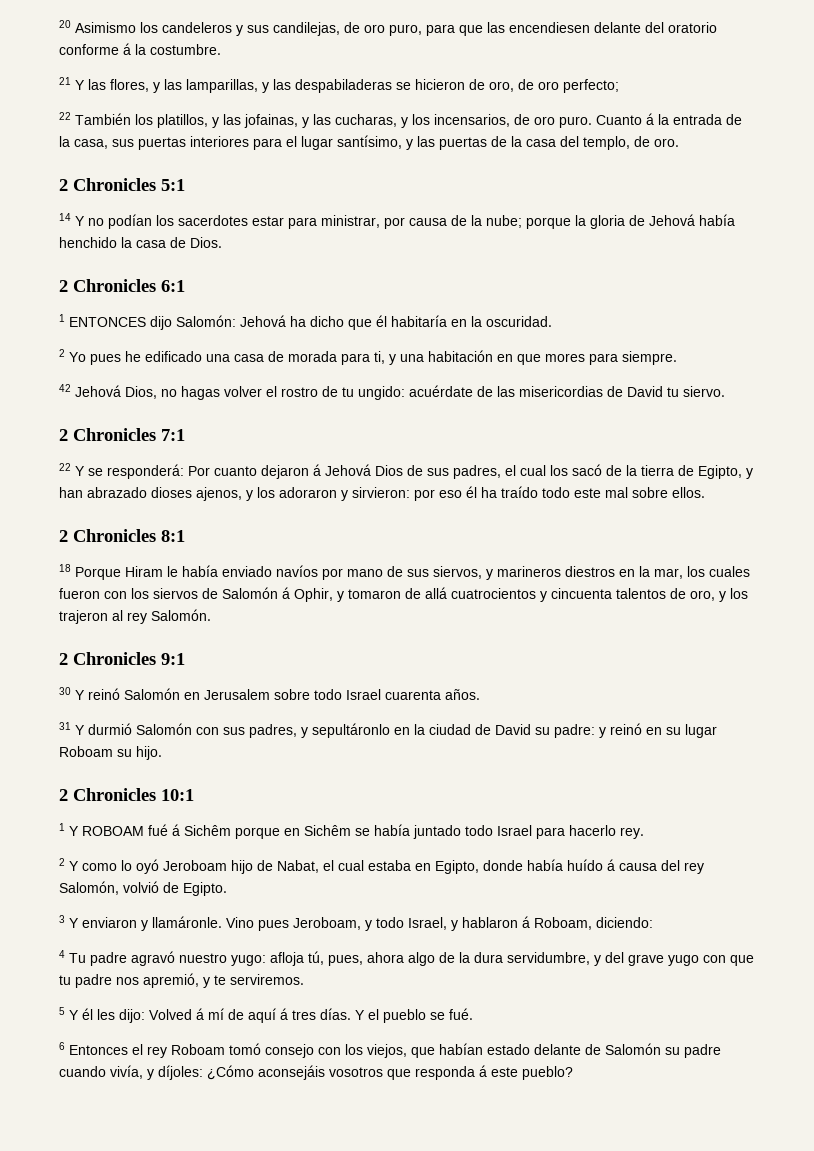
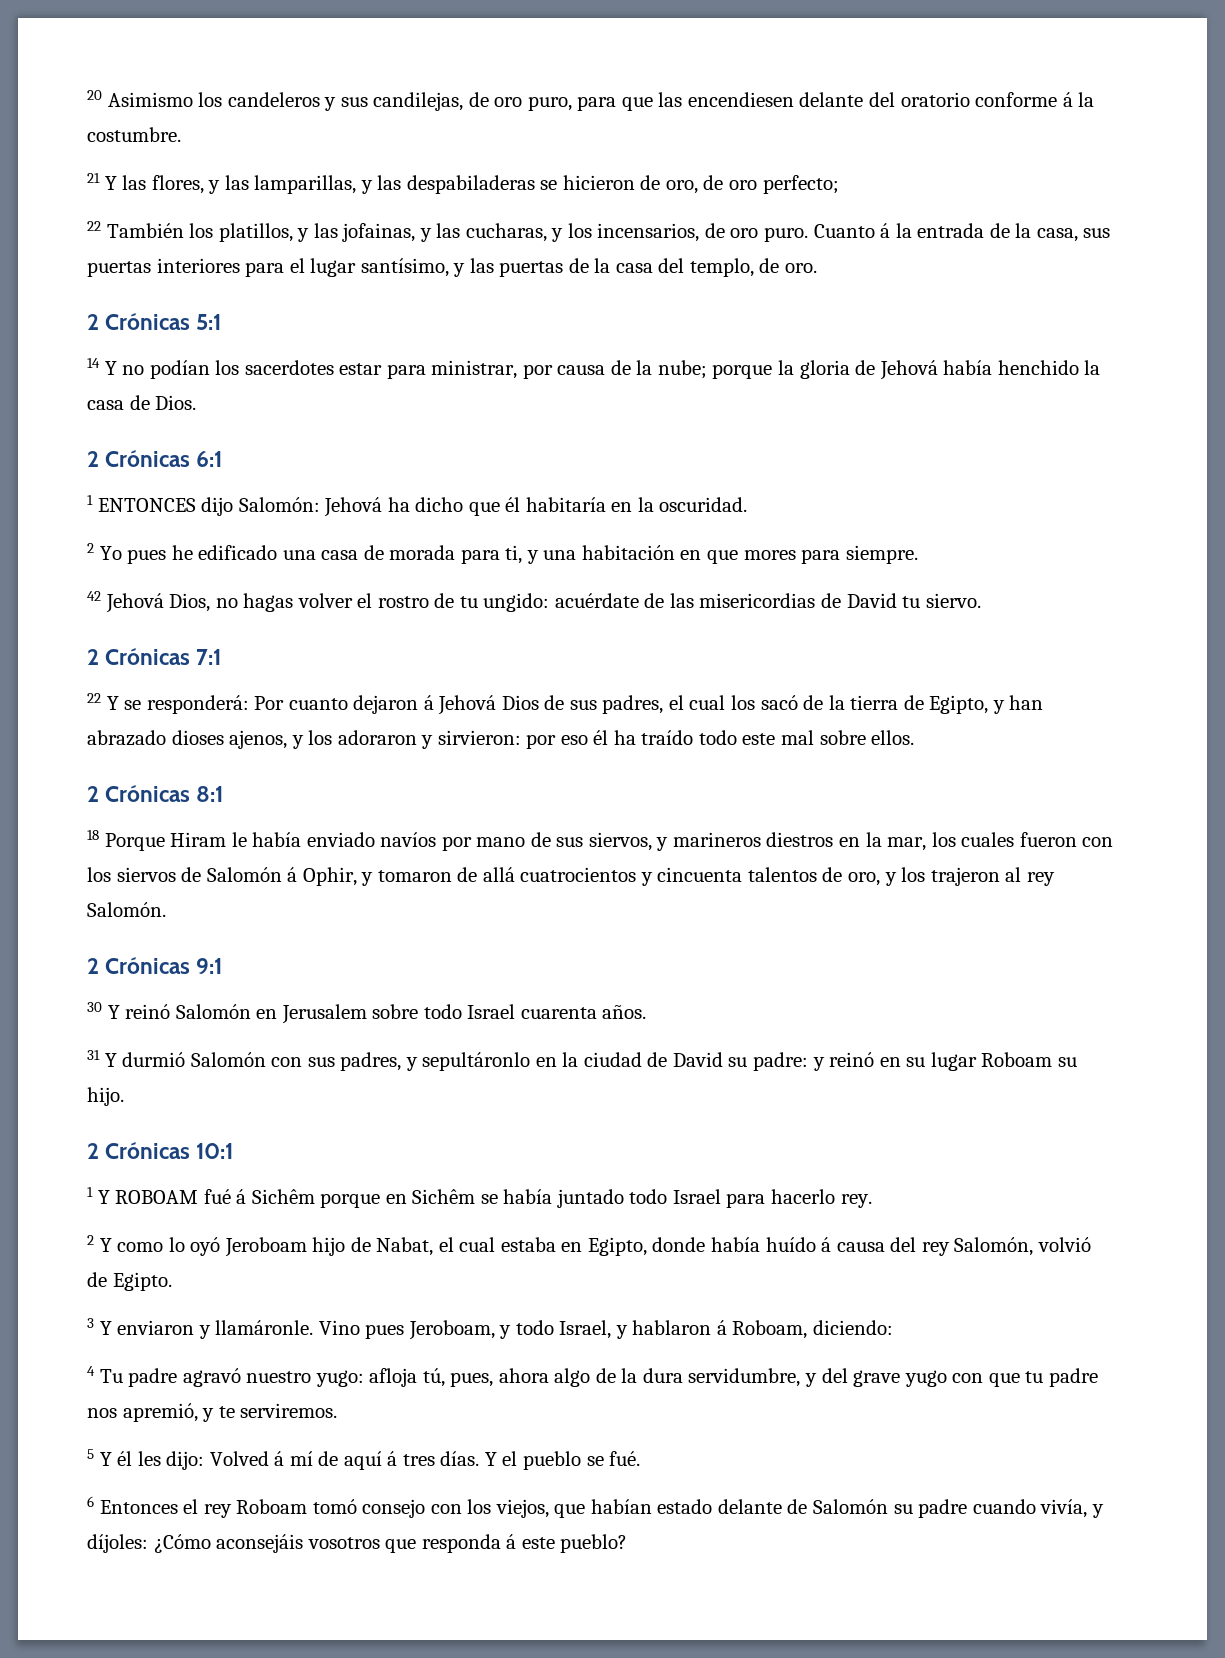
- 2 Chronicles 5:1
+ 2 Crónicas 5:1
- 2 Chronicles 6:1
+ 2 Crónicas 6:1
- 2 Chronicles 7:1
+ 2 Crónicas 7:1
- 2 Chronicles 8:1
+ 2 Crónicas 8:1
- 2 Chronicles 9:1
+ 2 Crónicas 9:1
- 2 Chronicles 10:1
+ 2 Crónicas 10:1

